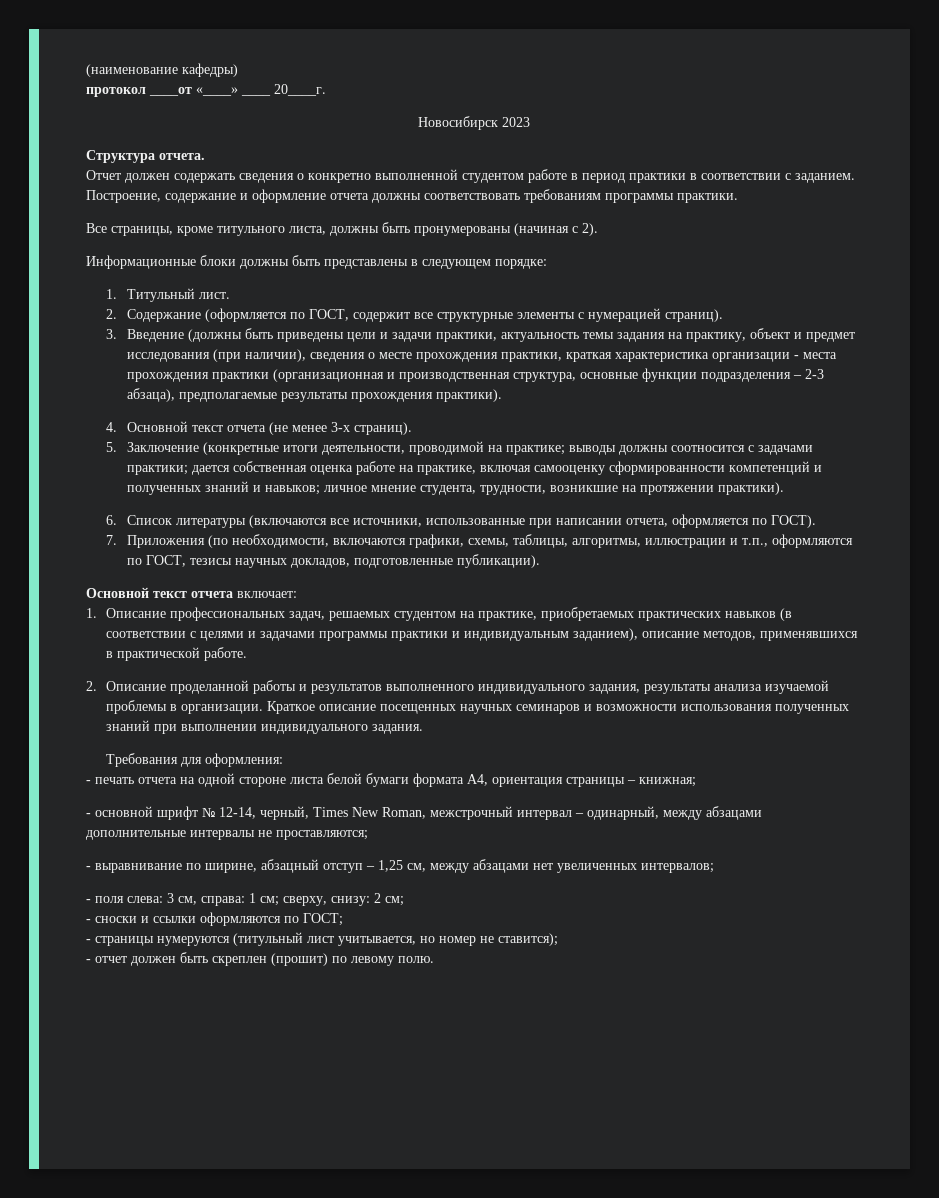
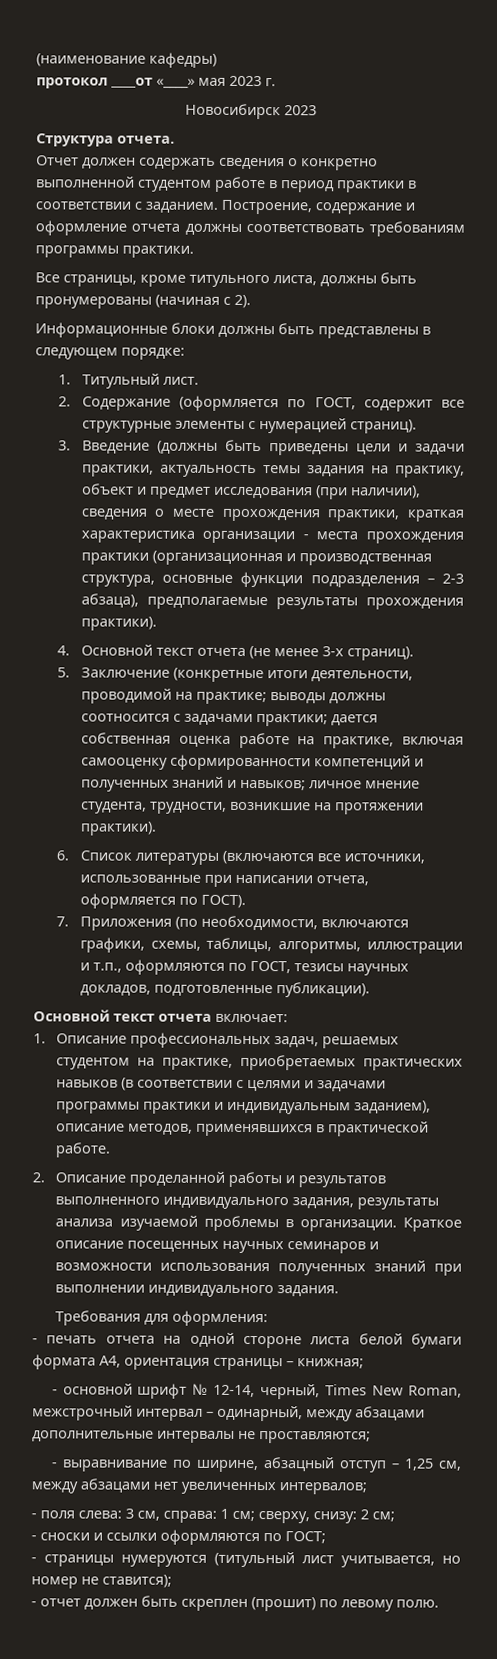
- протокол ____от «____» ____ 20____г.
+ протокол ____от «____» мая 2023 г.

